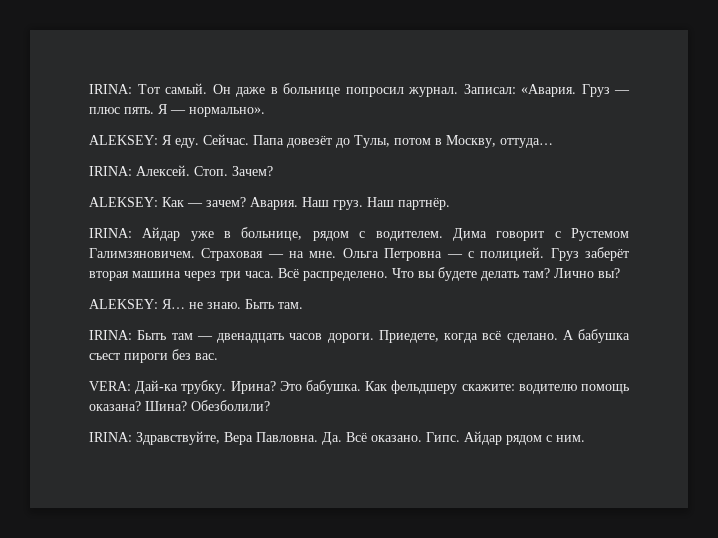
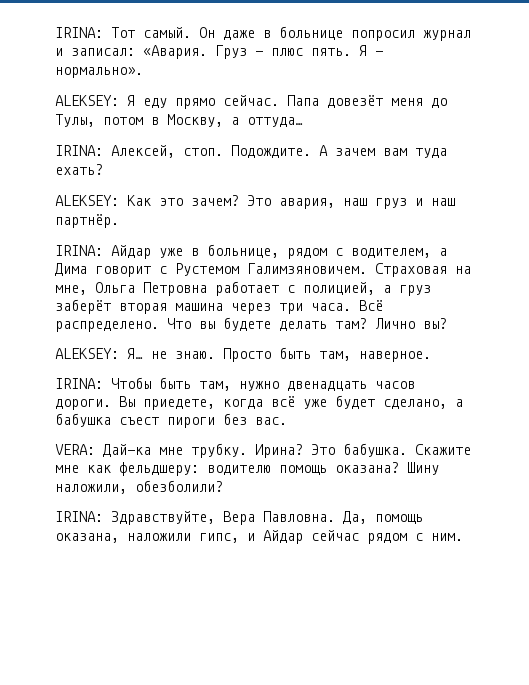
- Он даже в больнице попросил журнал. Записал: «Авария.
+ Он даже в больнице попросил журнал и записал: «Авария.
- ALEKSEY: Я еду. Сейчас.
+ ALEKSEY: Я еду прямо сейчас.
- Папа довезёт до Тулы, потом в Москву, оттуда…
+ Папа довезёт меня до Тулы, потом в Москву, а оттуда…
- IRINA: Алексей. Стоп. Зачем?
- ALEKSEY: Как — зачем? Авария. Наш груз. Наш партнёр.
+ IRINA: Алексей, стоп. Подождите. А зачем вам туда ехать?
+ ALEKSEY: Как это зачем? Это авария, наш груз и наш партнёр.
- IRINA: Айдар уже в больнице, рядом с водителем. Дима говорит с Рустемом Галимзяновичем.
+ IRINA: Айдар уже в больнице, рядом с водителем, а Дима говорит с Рустемом Галимзяновичем.
- Страховая — на мне. Ольга Петровна — с полицией. Груз заберёт вторая машина через три часа.
+ Страховая на мне, Ольга Петровна работает с полицией, а груз заберёт вторая машина через три часа.
- Быть там.
- IRINA: Быть там — двенадцать часов дороги. Приедете, когда всё сделано. А бабушка съест пироги без вас.
+ Просто быть там, наверное.
+ IRINA: Чтобы быть там, нужно двенадцать часов дороги. Вы приедете, когда всё уже будет сделано, а бабушка съест пироги без вас.
- VERA: Дай-ка трубку.
+ VERA: Дай-ка мне трубку.
- Как фельдшеру скажите: водителю помощь оказана? Шина? Обезболили?
- IRINA: Здравствуйте, Вера Павловна. Да. Всё оказано. Гипс. Айдар рядом с ним.
+ Скажите мне как фельдшеру: водителю помощь оказана? Шину наложили, обезболили?
+ IRINA: Здравствуйте, Вера Павловна. Да, помощь оказана, наложили гипс, и Айдар сейчас рядом с ним.

